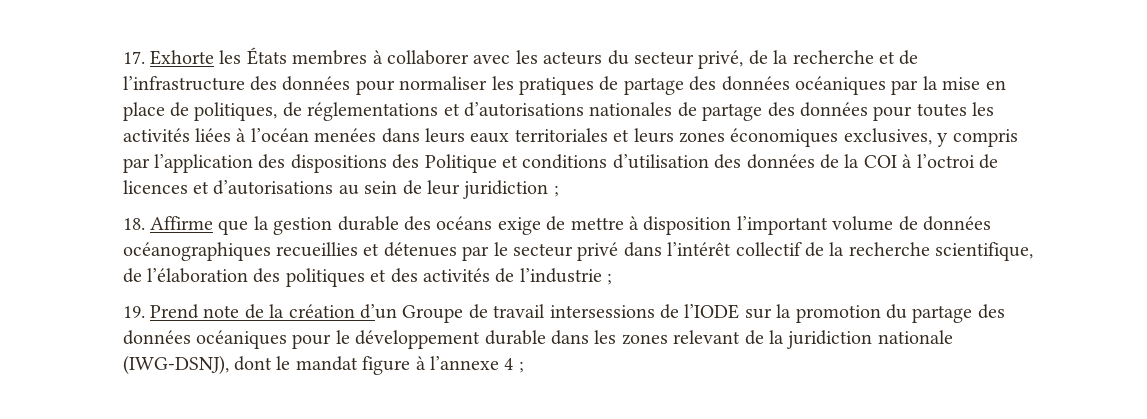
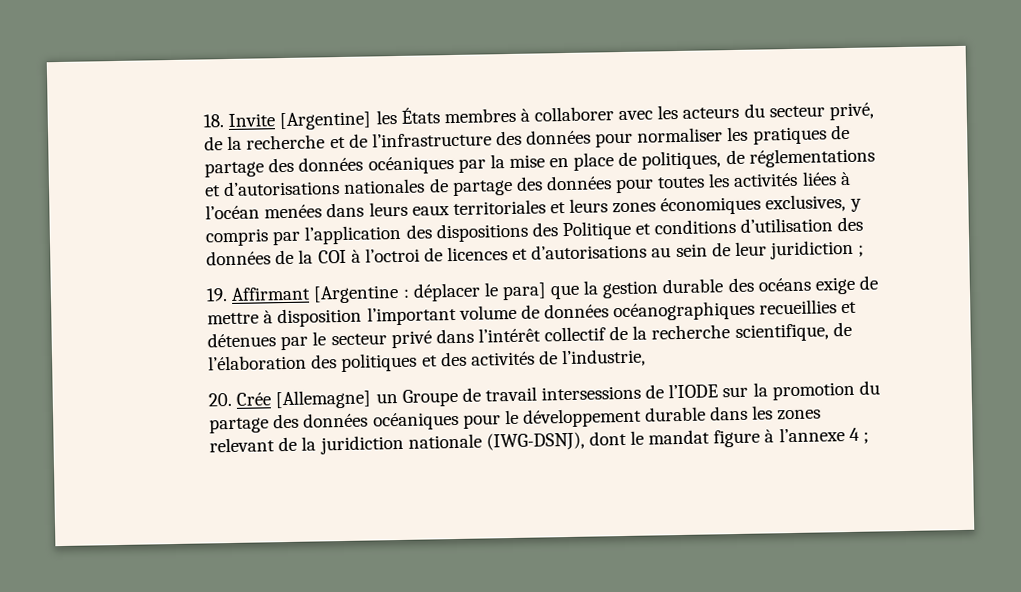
- 17. Exhorte les États membres à collaborer avec les acteurs du secteur privé, de la recherche et de l’infrastructure des données pour normaliser les pratiques de partage des données océaniques par la mise en place de politiques, de réglementations et d’autorisations nationales de partage des données pour toutes les activités liées à l’océan menées dans leurs eaux territoriales et leurs zones économiques exclusives, y compris par l’application des dispositions des Politique et conditions d’utilisation des données de la COI à l’octroi de licences et d’autorisations au sein de leur juridiction ;
+ 18. Invite [Argentine] les États membres à collaborer avec les acteurs du secteur privé, de la recherche et de l’infrastructure des données pour normaliser les pratiques de partage des données océaniques par la mise en place de politiques, de réglementations et d’autorisations nationales de partage des données pour toutes les activités liées à l’océan menées dans leurs eaux territoriales et leurs zones économiques exclusives, y compris par l’application des dispositions des Politique et conditions d’utilisation des données de la COI à l’octroi de licences et d’autorisations au sein de leur juridiction ;
- 18. Affirme que la gestion durable des océans exige de mettre à disposition l’important volume de données océanographiques recueillies et détenues par le secteur privé dans l’intérêt collectif de la recherche scientifique, de l’élaboration des politiques et des activités de l’industrie ;
- 19. Prend note de la création d’un Groupe de travail intersessions de l’IODE sur la promotion du partage des données océaniques pour le développement durable dans les zones relevant de la juridiction nationale (IWG-DSNJ), dont le mandat figure à l’annexe 4 ;
+ 19. Affirmant [Argentine : déplacer le para] que la gestion durable des océans exige de mettre à disposition l’important volume de données océanographiques recueillies et détenues par le secteur privé dans l’intérêt collectif de la recherche scientifique, de l’élaboration des politiques et des activités de l’industrie,
+ 20. Crée [Allemagne] un Groupe de travail intersessions de l’IODE sur la promotion du partage des données océaniques pour le développement durable dans les zones relevant de la juridiction nationale (IWG-DSNJ), dont le mandat figure à l’annexe 4 ;

